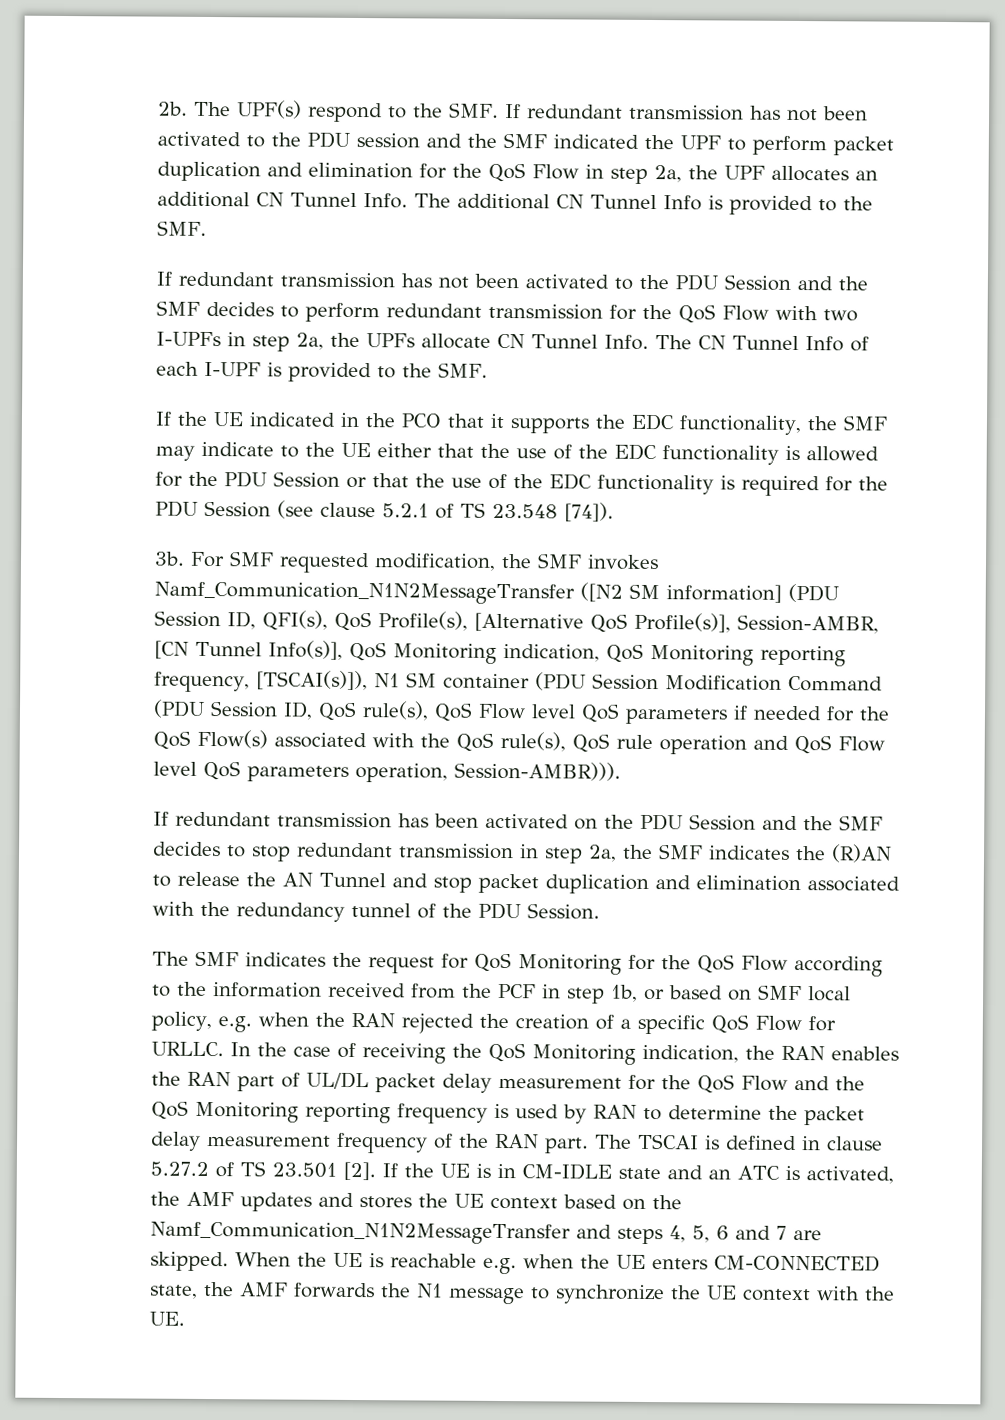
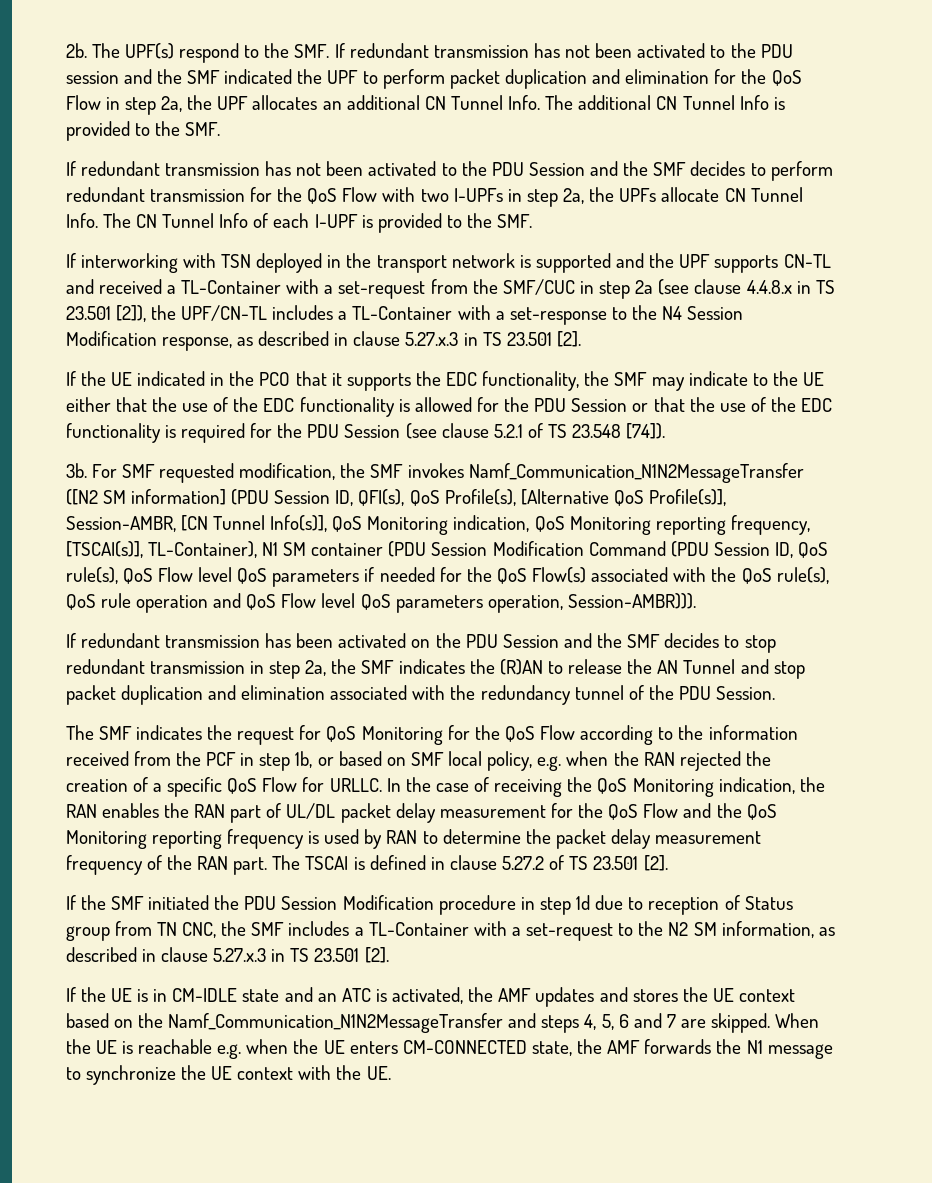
+ If interworking with TSN deployed in the transport network is supported and the UPF supports CN-TL and received a TL-Container with a set-request from the SMF/CUC in step 2a (see clause 4.4.8.x in TS 23.501 [2]), the UPF/CN-TL includes a TL-Container with a set-response to the N4 Session Modification response, as described in clause 5.27.x.3 in TS 23.501 [2].
- For SMF requested modification, the SMF invokes Namf_Communication_N1N2MessageTransfer ([N2 SM information] (PDU Session ID, QFI(s), QoS Profile(s), [Alternative QoS Profile(s)], Session-AMBR, [CN Tunnel Info(s)], QoS Monitoring indication, QoS Monitoring reporting frequency, [TSCAI(s)]), N1 SM container (PDU Session Modification Command (PDU Session ID, QoS rule(s), QoS Flow level QoS parameters if needed for the QoS Flow(s) associated with the QoS rule(s), QoS rule operation and QoS Flow level QoS parameters operation, Session-AMBR))).
+ For SMF requested modification, the SMF invokes Namf_Communication_N1N2MessageTransfer ([N2 SM information] (PDU Session ID, QFI(s), QoS Profile(s), [Alternative QoS Profile(s)], Session-AMBR, [CN Tunnel Info(s)], QoS Monitoring indication, QoS Monitoring reporting frequency, [TSCAI(s)], TL-Container), N1 SM container (PDU Session Modification Command (PDU Session ID, QoS rule(s), QoS Flow level QoS parameters if needed for the QoS Flow(s) associated with the QoS rule(s), QoS rule operation and QoS Flow level QoS parameters operation, Session-AMBR))).
- The TSCAI is defined in clause 5.27.2 of TS 23.501 [2]. If the UE is in CM-IDLE state and an ATC is activated, the AMF updates and stores the UE context based on the Namf_Communication_N1N2MessageTransfer and steps 4, 5, 6 and 7 are skipped.
+ The TSCAI is defined in clause 5.27.2 of TS 23.501 [2].
+ If the SMF initiated the PDU Session Modification procedure in step 1d due to reception of Status group from TN CNC, the SMF includes a TL-Container with a set-request to the N2 SM information, as described in clause 5.27.x.3 in TS 23.501 [2].
+ If the UE is in CM-IDLE state and an ATC is activated, the AMF updates and stores the UE context based on the Namf_Communication_N1N2MessageTransfer and steps 4, 5, 6 and 7 are skipped.

